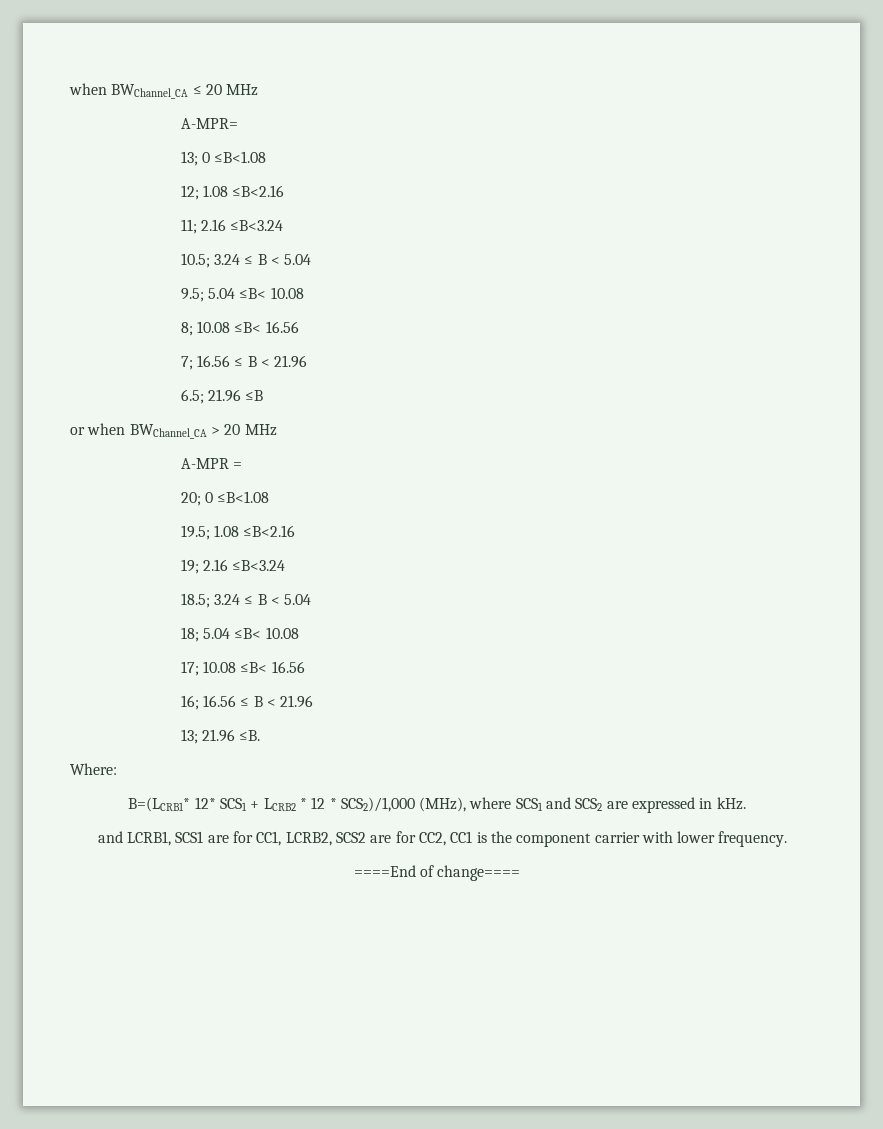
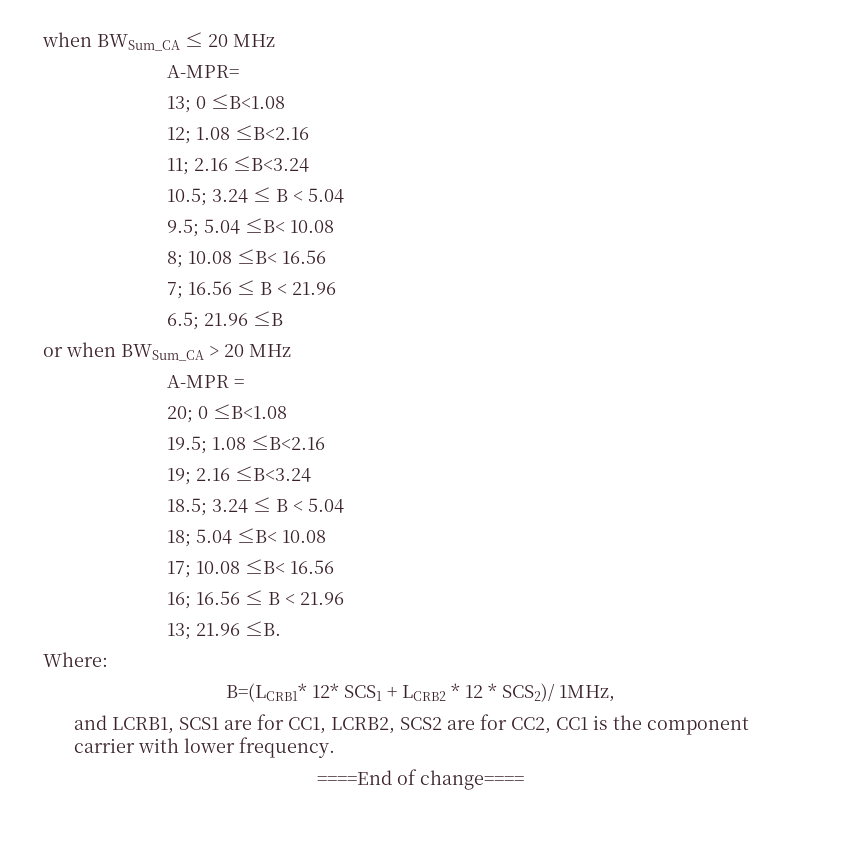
- when BWChannel_CA ≤ 20 MHz
+ when BWSum_CA ≤ 20 MHz
- or when BWChannel_CA > 20 MHz
+ or when BWSum_CA > 20 MHz
- B=(LCRB1* 12* SCS1 + LCRB2 * 12 * SCS2)/1,000 (MHz), where SCS1 and SCS2 are expressed in kHz.
+ B=(LCRB1* 12* SCS1 + LCRB2 * 12 * SCS2)/ 1MHz,

